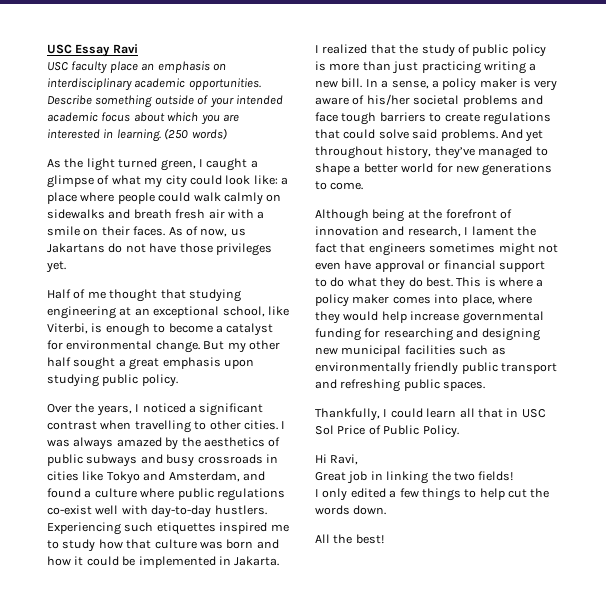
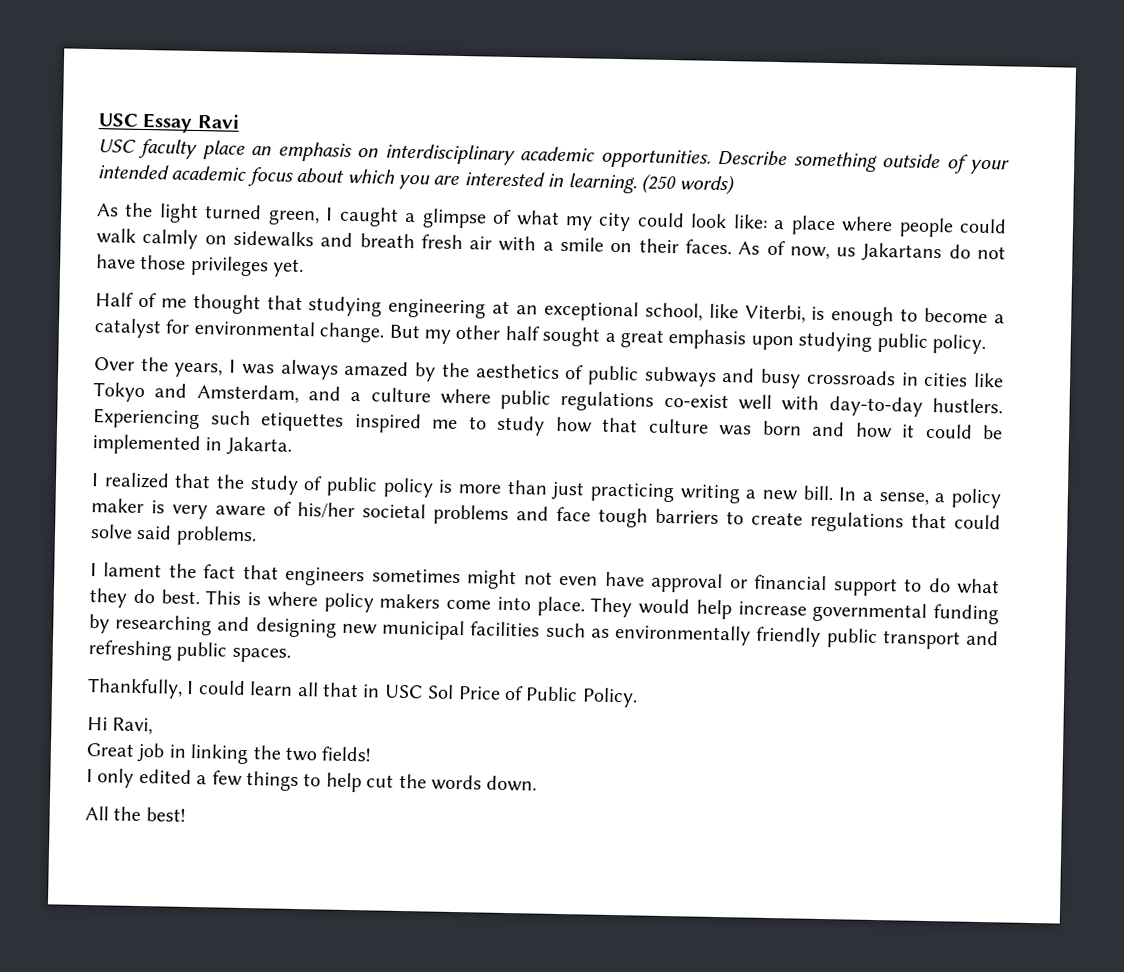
- Over the years, I noticed a significant contrast when travelling to other cities. I was always amazed by the aesthetics of public subways and busy crossroads in cities like Tokyo and Amsterdam, and found a culture where public regulations co-exist well with day-to-day hustlers.
+ Over the years, I was always amazed by the aesthetics of public subways and busy crossroads in cities like Tokyo and Amsterdam, and a culture where public regulations co-exist well with day-to-day hustlers.
- In a sense, a policy maker is very aware of his/her societal problems and face tough barriers to create regulations that could solve said problems. And yet throughout history, they’ve managed to shape a better world for new generations to come.
- Although being at the forefront of innovation and research, I lament the fact that engineers sometimes might not even have approval or financial support to do what they do best.
+ In a sense, a policy maker is very aware of his/her societal problems and face tough barriers to create regulations that could solve said problems.
+ I lament the fact that engineers sometimes might not even have approval or financial support to do what they do best.
- This is where a policy maker comes into place, where they would help increase governmental funding for researching and designing new municipal facilities such as environmentally friendly public transport and refreshing public spaces.
+ This is where policy makers come into place. They would help increase governmental funding by researching and designing new municipal facilities such as environmentally friendly public transport and refreshing public spaces.

